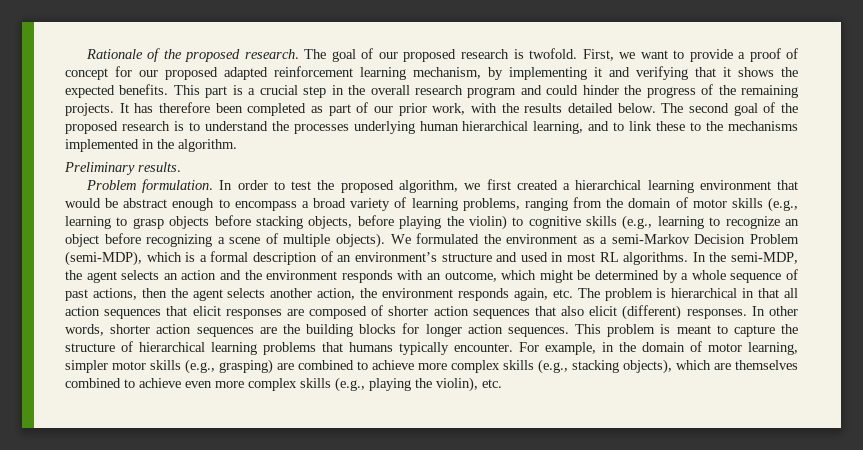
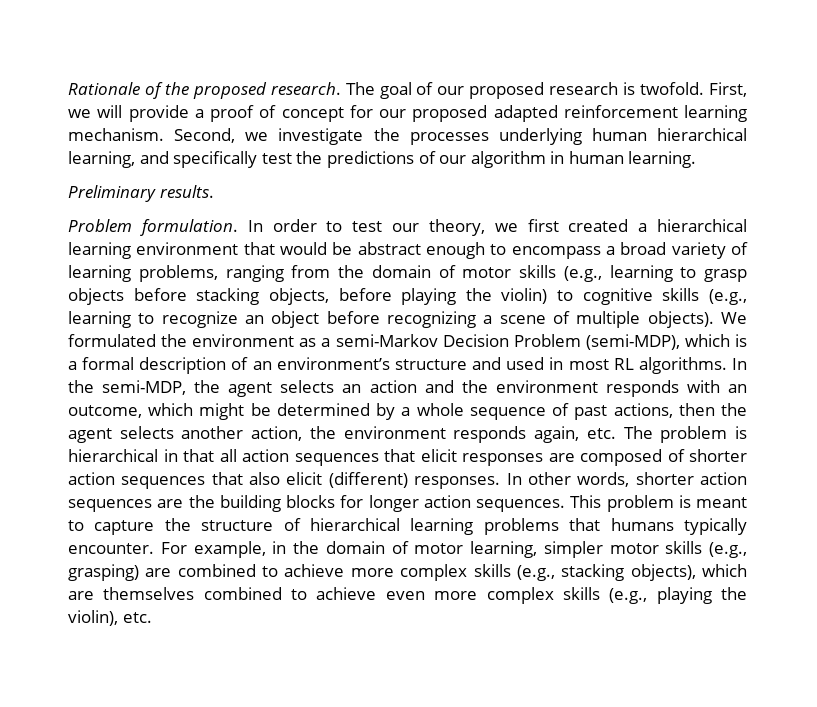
- First, we want to provide a proof of concept for our proposed adapted reinforcement learning mechanism, by implementing it and verifying that it shows the expected benefits. This part is a crucial step in the overall research program and could hinder the progress of the remaining projects. It has therefore been completed as part of our prior work, with the results detailed below. The second goal of the proposed research is to understand the processes underlying human hierarchical learning, and to link these to the mechanisms implemented in the algorithm.
+ First, we will provide a proof of concept for our proposed adapted reinforcement learning mechanism. Second, we investigate the processes underlying human hierarchical learning, and specifically test the predictions of our algorithm in human learning.
- In order to test the proposed algorithm, we first created a hierarchical learning environment that would be abstract enough to encompass a broad variety of learning problems, ranging from the domain of motor skills (e.g., learning to grasp objects before stacking objects, before playing the violin) to cognitive skills (e.g., learning to recognize an object before recognizing a scene of multiple objects).
+ In order to test our theory, we first created a hierarchical learning environment that would be abstract enough to encompass a broad variety of learning problems, ranging from the domain of motor skills (e.g., learning to grasp objects before stacking objects, before playing the violin) to cognitive skills (e.g., learning to recognize an object before recognizing a scene of multiple objects).

